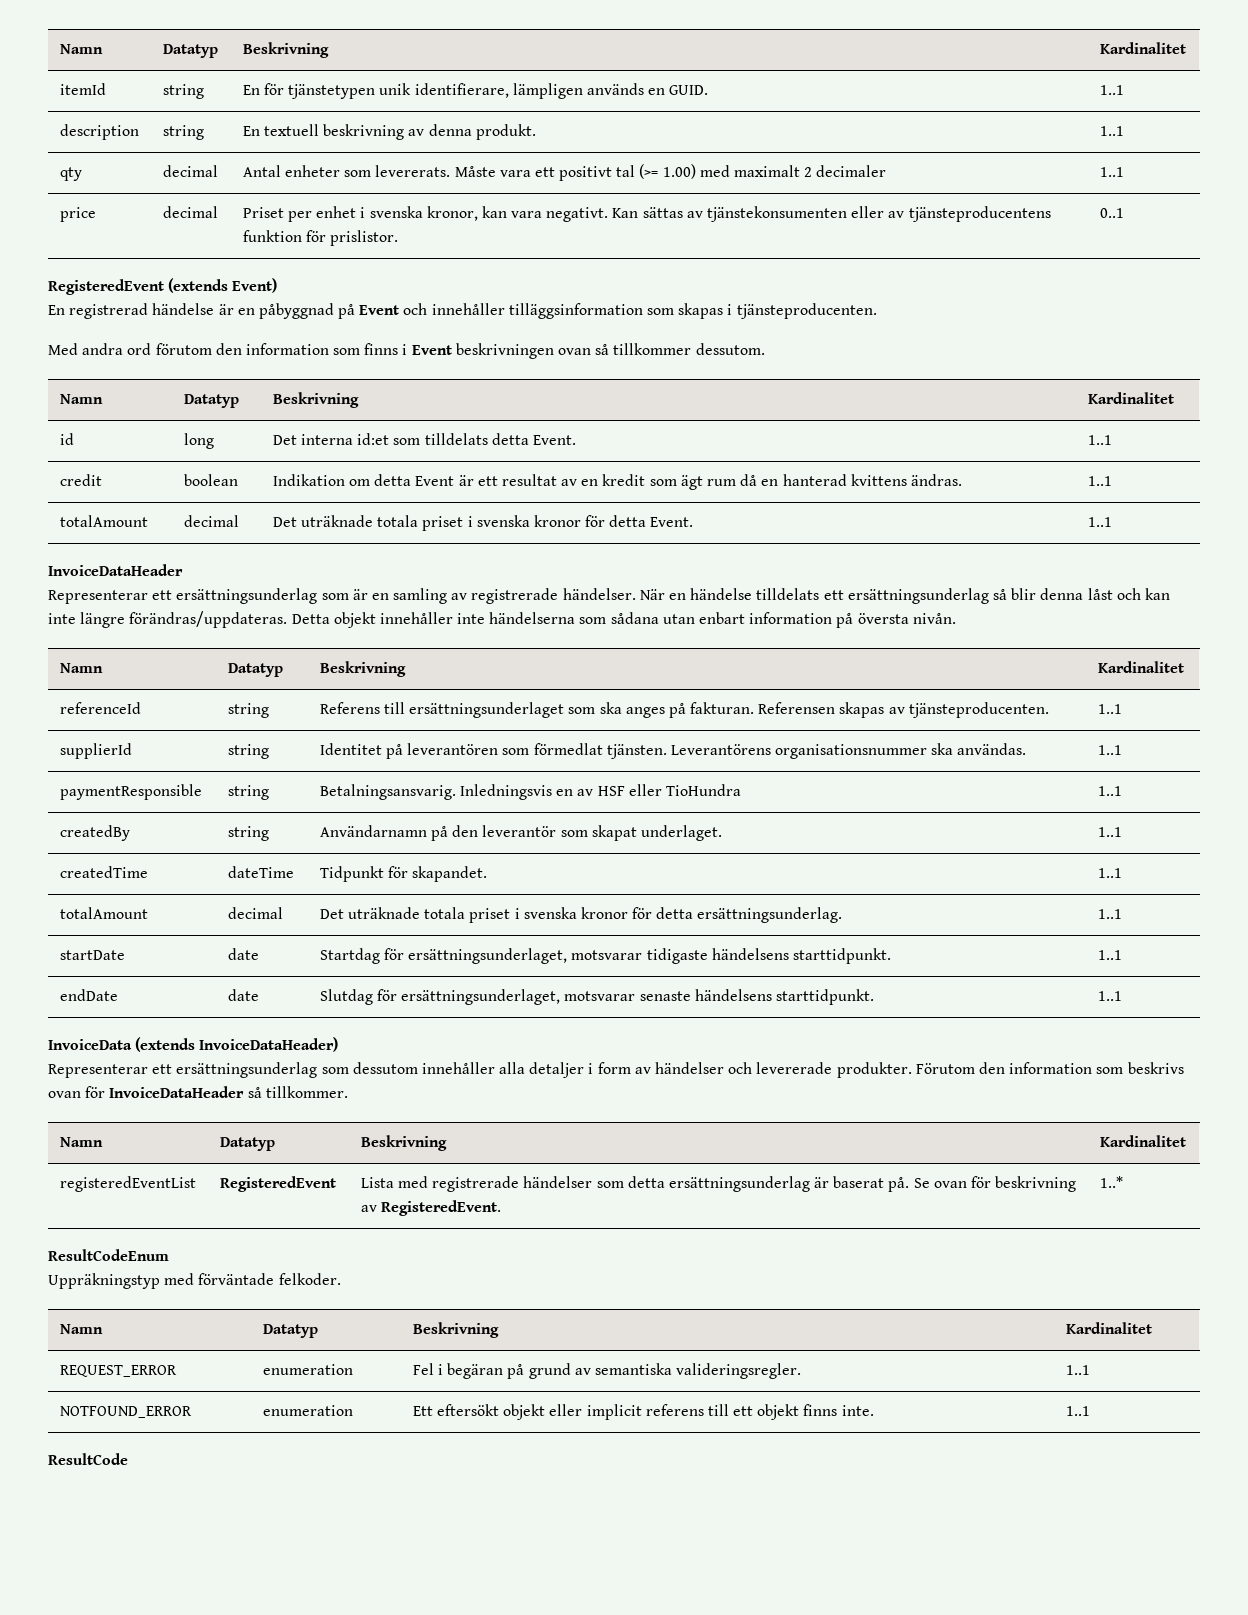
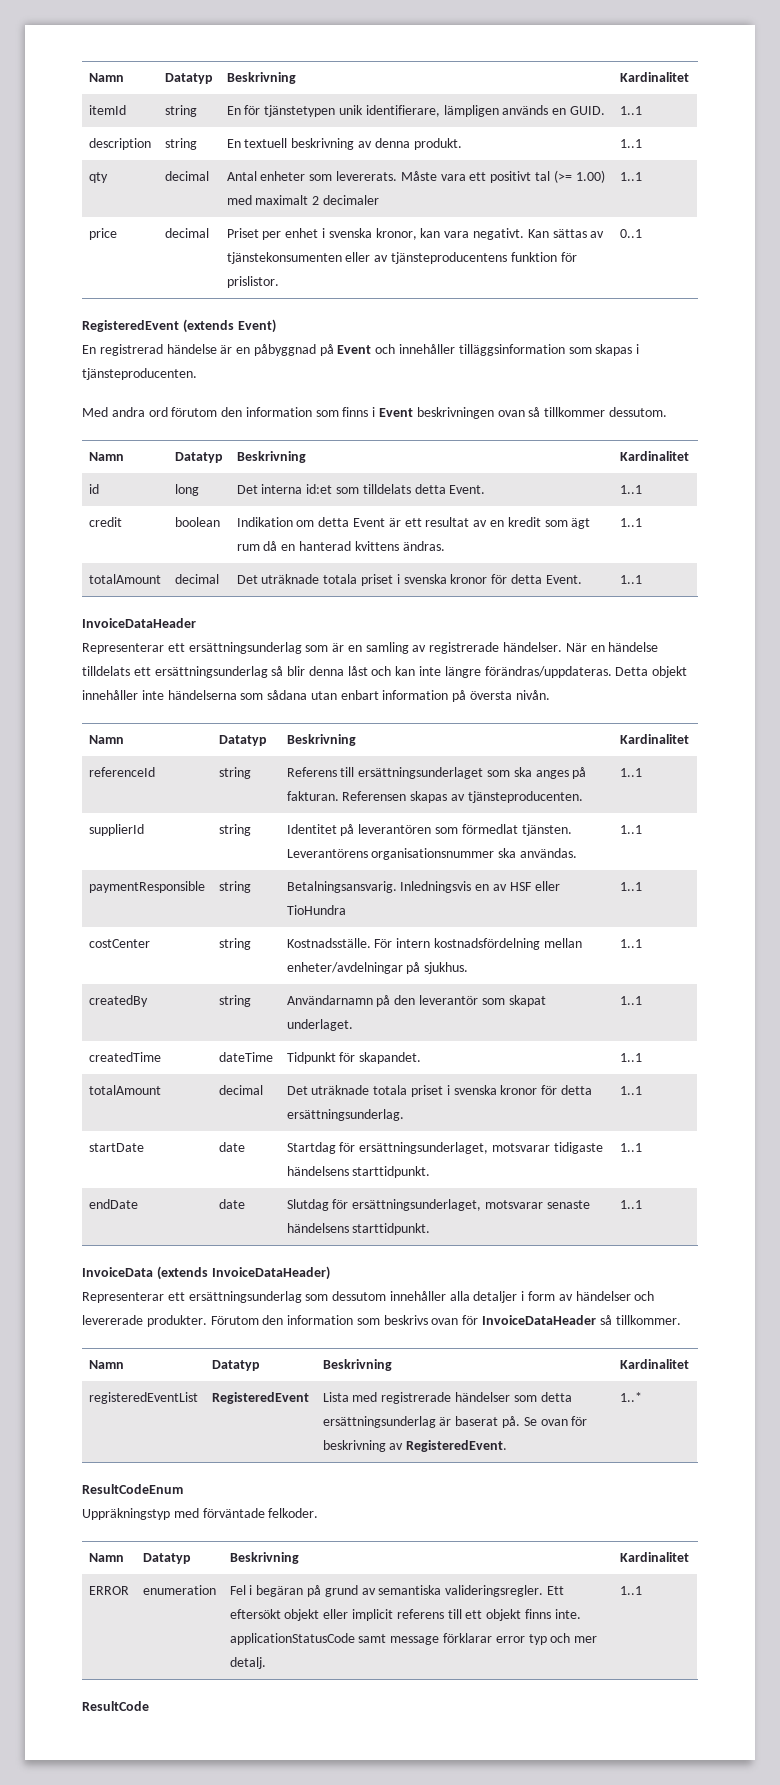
+ costCenter | string | Kostnadsställe. För intern kostnadsfördelning mellan enheter/avdelningar på sjukhus. | 1..1
- REQUEST_ERROR | enumeration | Fel i begäran på grund av semantiska valideringsregler. | 1..1
- NOTFOUND_ERROR | enumeration | Ett eftersökt objekt eller implicit referens till ett objekt finns inte. | 1..1
+ ERROR | enumeration | Fel i begäran på grund av semantiska valideringsregler. Ett eftersökt objekt eller implicit referens till ett objekt finns inte. applicationStatusCode samt message förklarar error typ och mer detalj. | 1..1

